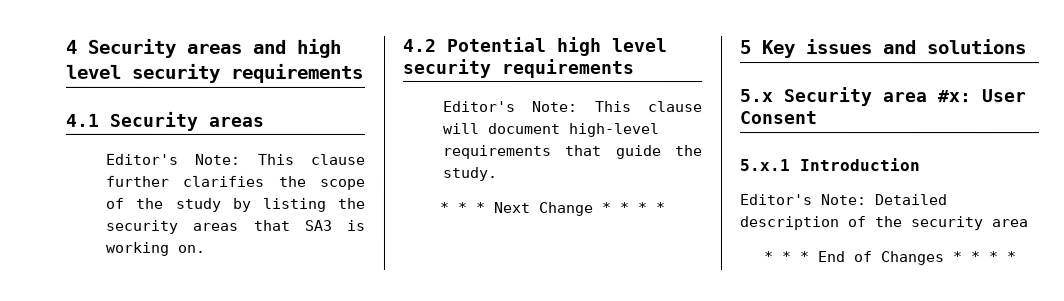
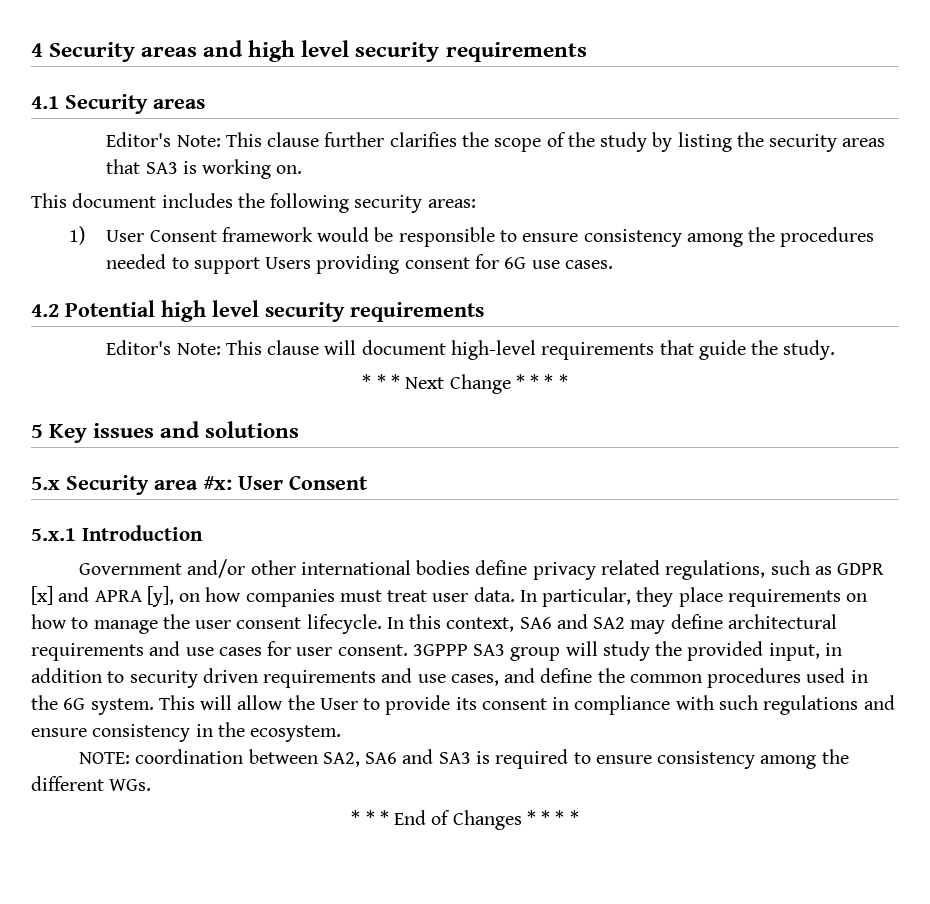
+ This document includes the following security areas:
+ 1) User Consent framework would be responsible to ensure consistency among the procedures needed to support Users providing consent for 6G use cases.
- Editor's Note: Detailed description of the security area
+ Government and/or other international bodies define privacy related regulations, such as GDPR [x] and APRA [y], on how companies must treat user data. In particular, they place requirements on how to manage the user consent lifecycle. In this context, SA6 and SA2 may define architectural requirements and use cases for user consent. 3GPPP SA3 group will study the provided input, in addition to security driven requirements and use cases, and define the common procedures used in the 6G system. This will allow the User to provide its consent in compliance with such regulations and ensure consistency in the ecosystem.
+ NOTE: coordination between SA2, SA6 and SA3 is required to ensure consistency among the different WGs.

